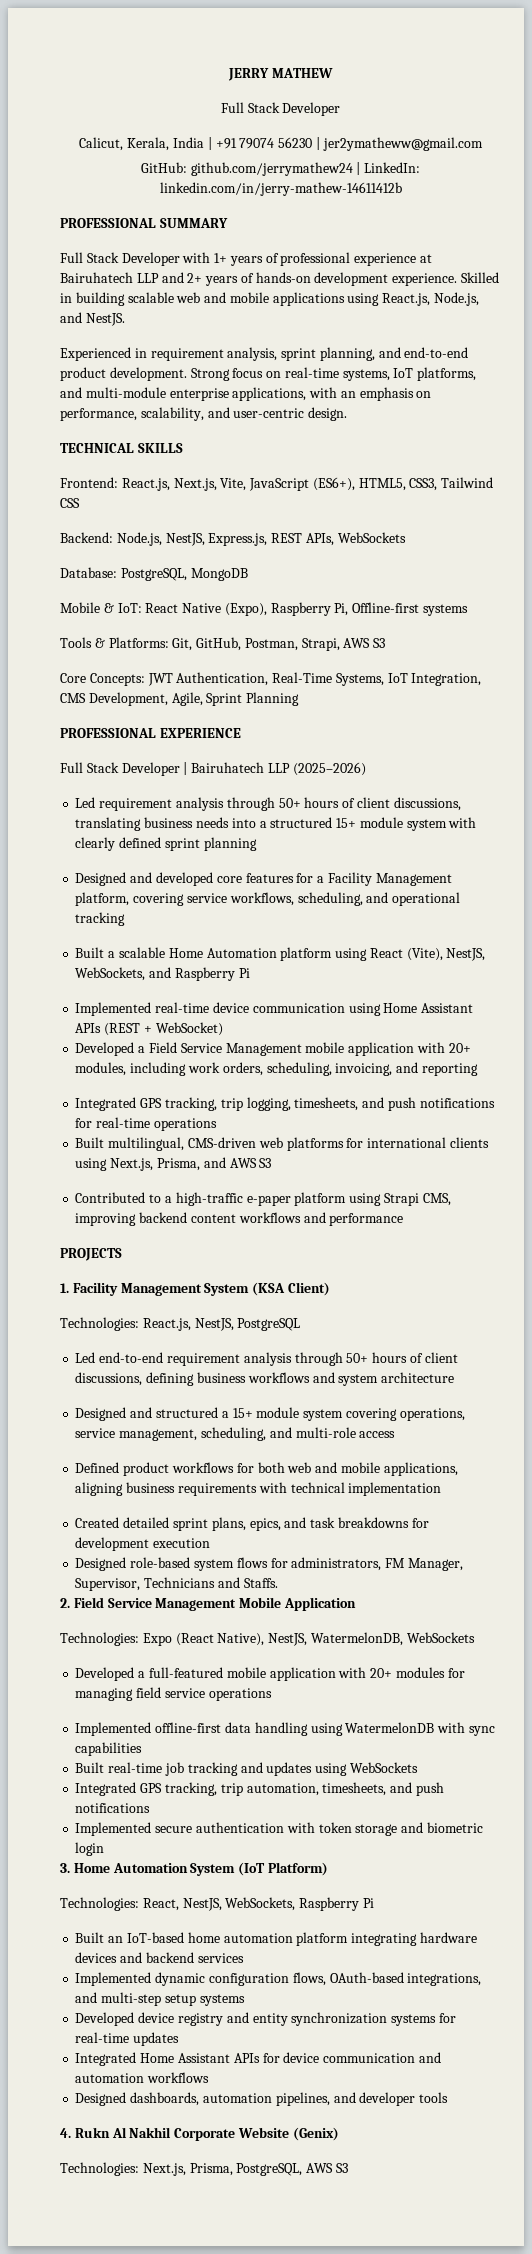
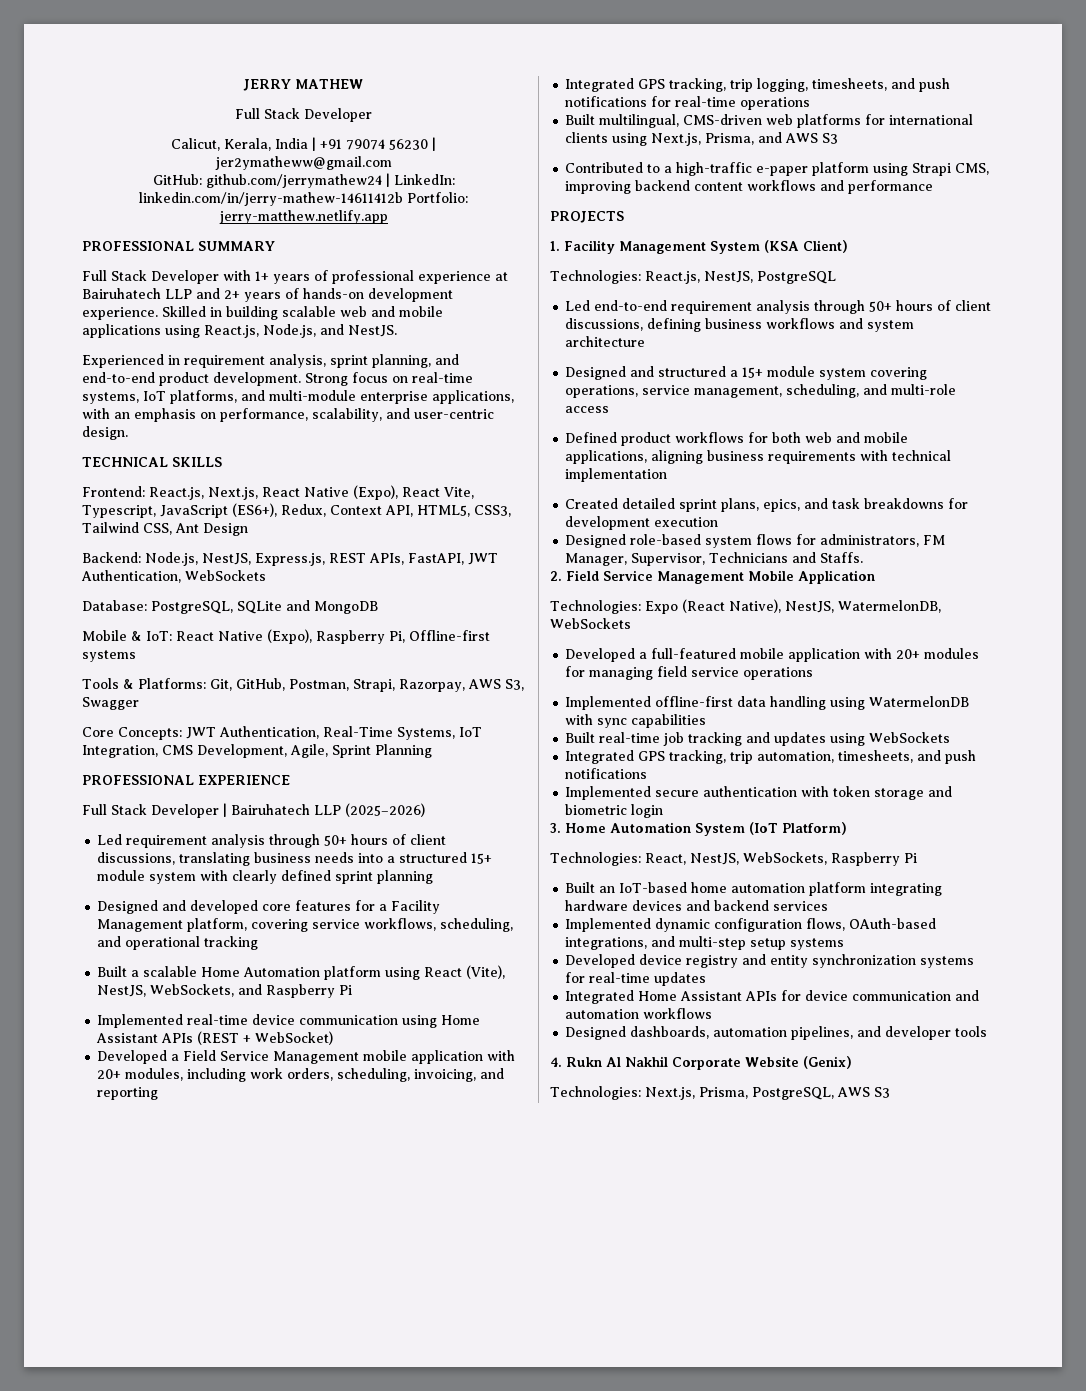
- GitHub: github.com/jerrymathew24 | LinkedIn: linkedin.com/in/jerry-mathew-14611412b
+ GitHub: github.com/jerrymathew24 | LinkedIn: linkedin.com/in/jerry-mathew-14611412b Portfolio: jerry-matthew.netlify.app
- Frontend: React.js, Next.js, Vite, JavaScript (ES6+), HTML5, CSS3, Tailwind CSS
+ Frontend: React.js, Next.js, React Native (Expo), React Vite, Typescript, JavaScript (ES6+), Redux, Context API, HTML5, CSS3, Tailwind CSS, Ant Design
- Backend: Node.js, NestJS, Express.js, REST APIs, WebSockets
+ Backend: Node.js, NestJS, Express.js, REST APIs, FastAPI, JWT Authentication, WebSockets
- Database: PostgreSQL, MongoDB
+ Database: PostgreSQL, SQLite and MongoDB
- Tools & Platforms: Git, GitHub, Postman, Strapi, AWS S3
+ Tools & Platforms: Git, GitHub, Postman, Strapi, Razorpay, AWS S3, Swagger

